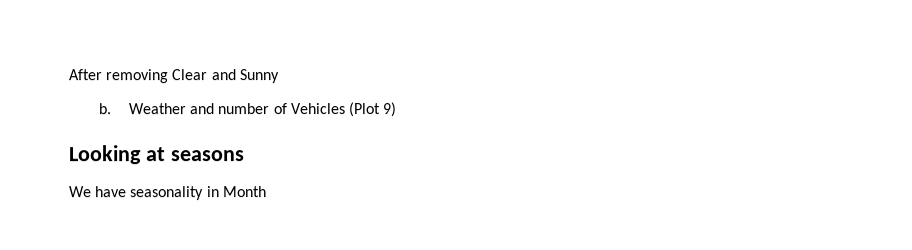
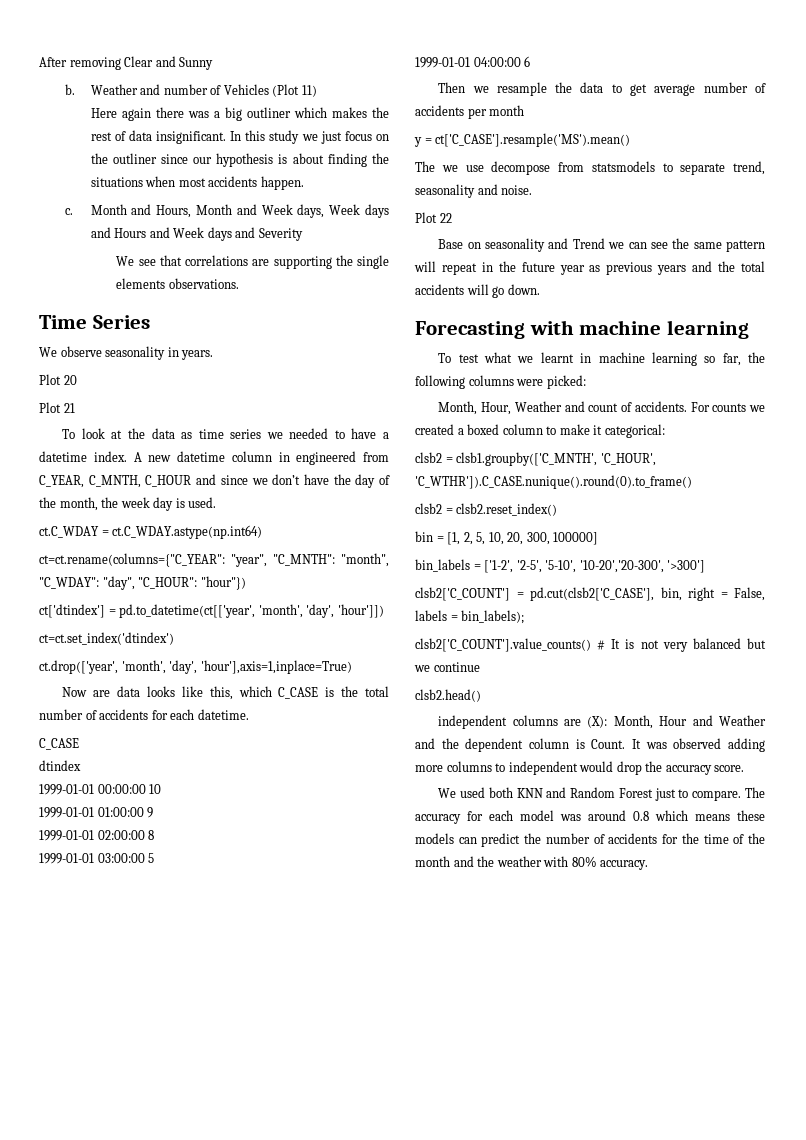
- Weather and number of Vehicles (Plot 9)
- Looking at seasons
- We have seasonality in Month
+ Weather and number of Vehicles (Plot 11)
+ Here again there was a big outliner which makes the rest of data insignificant. In this study we just focus on the outliner since our hypothesis is about finding the situations when most accidents happen.
+ c. Month and Hours, Month and Week days, Week days and Hours and Week days and Severity
+ We see that correlations are supporting the single elements observations.
+ Time Series
+ We observe seasonality in years.
+ Plot 20
+ Plot 21
+ To look at the data as time series we needed to have a datetime index. A new datetime column in engineered from C_YEAR, C_MNTH, C_HOUR and since we don’t have the day of the month, the week day is used.
+ ct.C_WDAY = ct.C_WDAY.astype(np.int64)
+ ct=ct.rename(columns={"C_YEAR": "year", "C_MNTH": "month", "C_WDAY": "day", "C_HOUR": "hour"})
+ ct['dtindex'] = pd.to_datetime(ct[['year', 'month', 'day', 'hour']])
+ ct=ct.set_index('dtindex')
+ ct.drop(['year', 'month', 'day', 'hour'],axis=1,inplace=True)
+ Now are data looks like this, which C_CASE is the total number of accidents for each datetime.
+ C_CASE
+ dtindex
+ 1999-01-01 00:00:00 10
+ 1999-01-01 01:00:00 9
+ 1999-01-01 02:00:00 8
+ 1999-01-01 03:00:00 5
+ 1999-01-01 04:00:00 6
+ Then we resample the data to get average number of accidents per month
+ y = ct['C_CASE'].resample('MS').mean()
+ The we use decompose from statsmodels to separate trend, seasonality and noise.
+ Plot 22
+ Base on seasonality and Trend we can see the same pattern will repeat in the future year as previous years and the total accidents will go down.
+ Forecasting with machine learning
+ To test what we learnt in machine learning so far, the following columns were picked:
+ Month, Hour, Weather and count of accidents. For counts we created a boxed column to make it categorical:
+ clsb2 = clsb1.groupby(['C_MNTH', 'C_HOUR', 'C_WTHR']).C_CASE.nunique().round(0).to_frame()
+ clsb2 = clsb2.reset_index()
+ bin = [1, 2, 5, 10, 20, 300, 100000]
+ bin_labels = ['1-2', '2-5', '5-10', '10-20','20-300', '>300']
+ clsb2['C_COUNT'] = pd.cut(clsb2['C_CASE'], bin, right = False, labels = bin_labels);
+ clsb2['C_COUNT'].value_counts() # It is not very balanced but we continue
+ clsb2.head()
+ independent columns are (X): Month, Hour and Weather and the dependent column is Count. It was observed adding more columns to independent would drop the accuracy score.
+ We used both KNN and Random Forest just to compare. The accuracy for each model was around 0.8 which means these models can predict the number of accidents for the time of the month and the weather with 80% accuracy.

